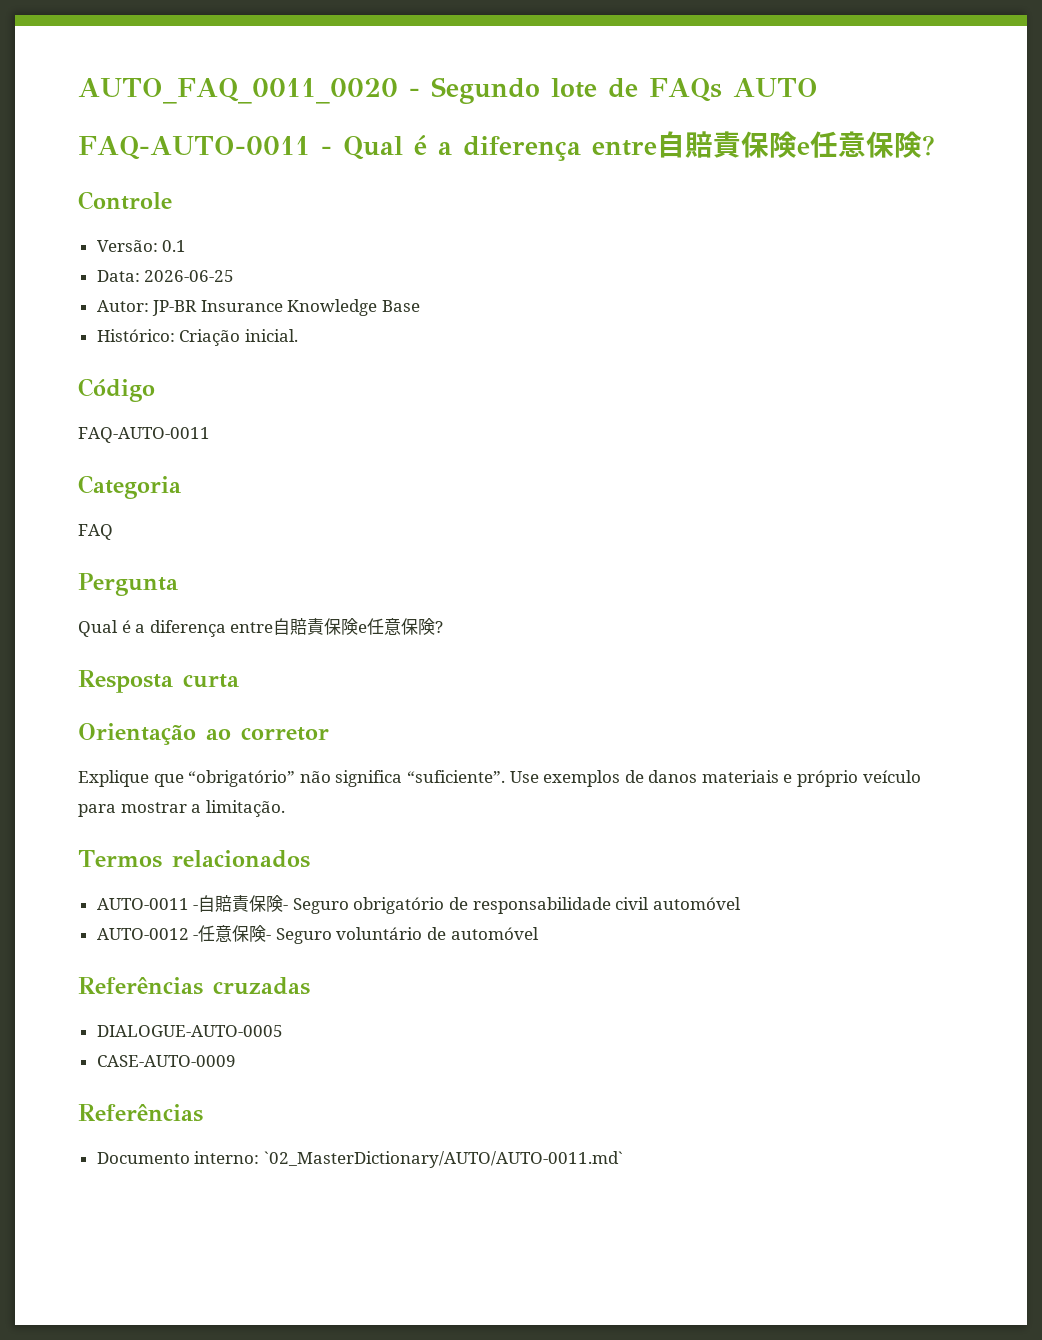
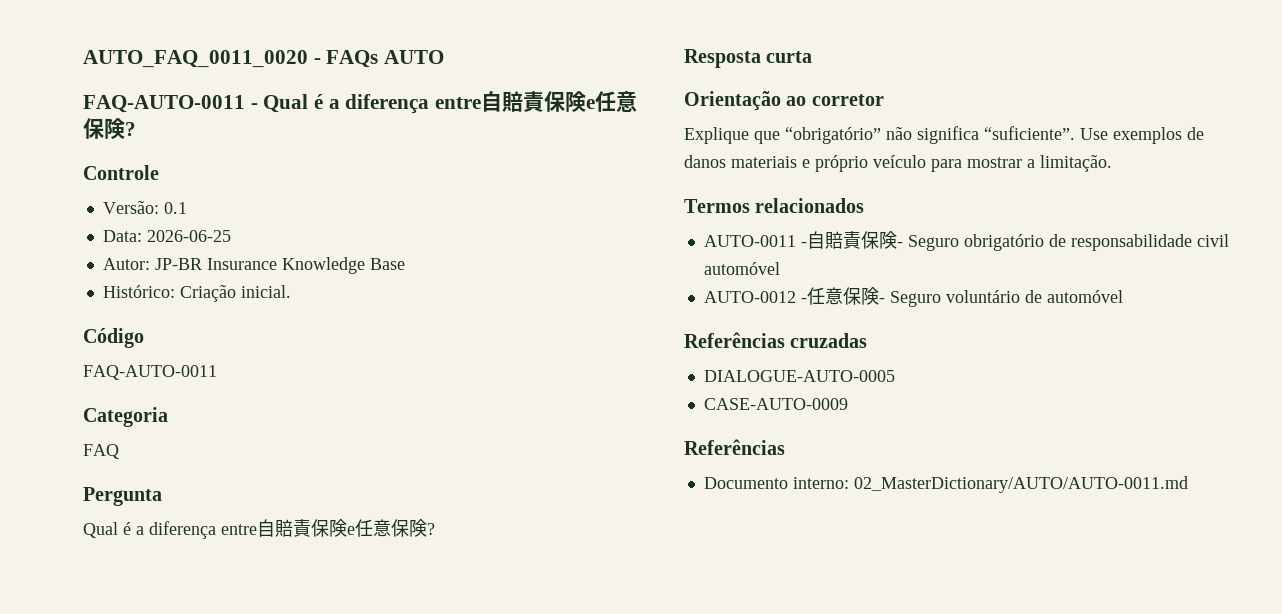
- AUTO_FAQ_0011_0020 - Segundo lote de FAQs AUTO
+ AUTO_FAQ_0011_0020 - FAQs AUTO
- Documento interno: `02_MasterDictionary/AUTO/AUTO-0011.md`
+ Documento interno: 02_MasterDictionary/AUTO/AUTO-0011.md

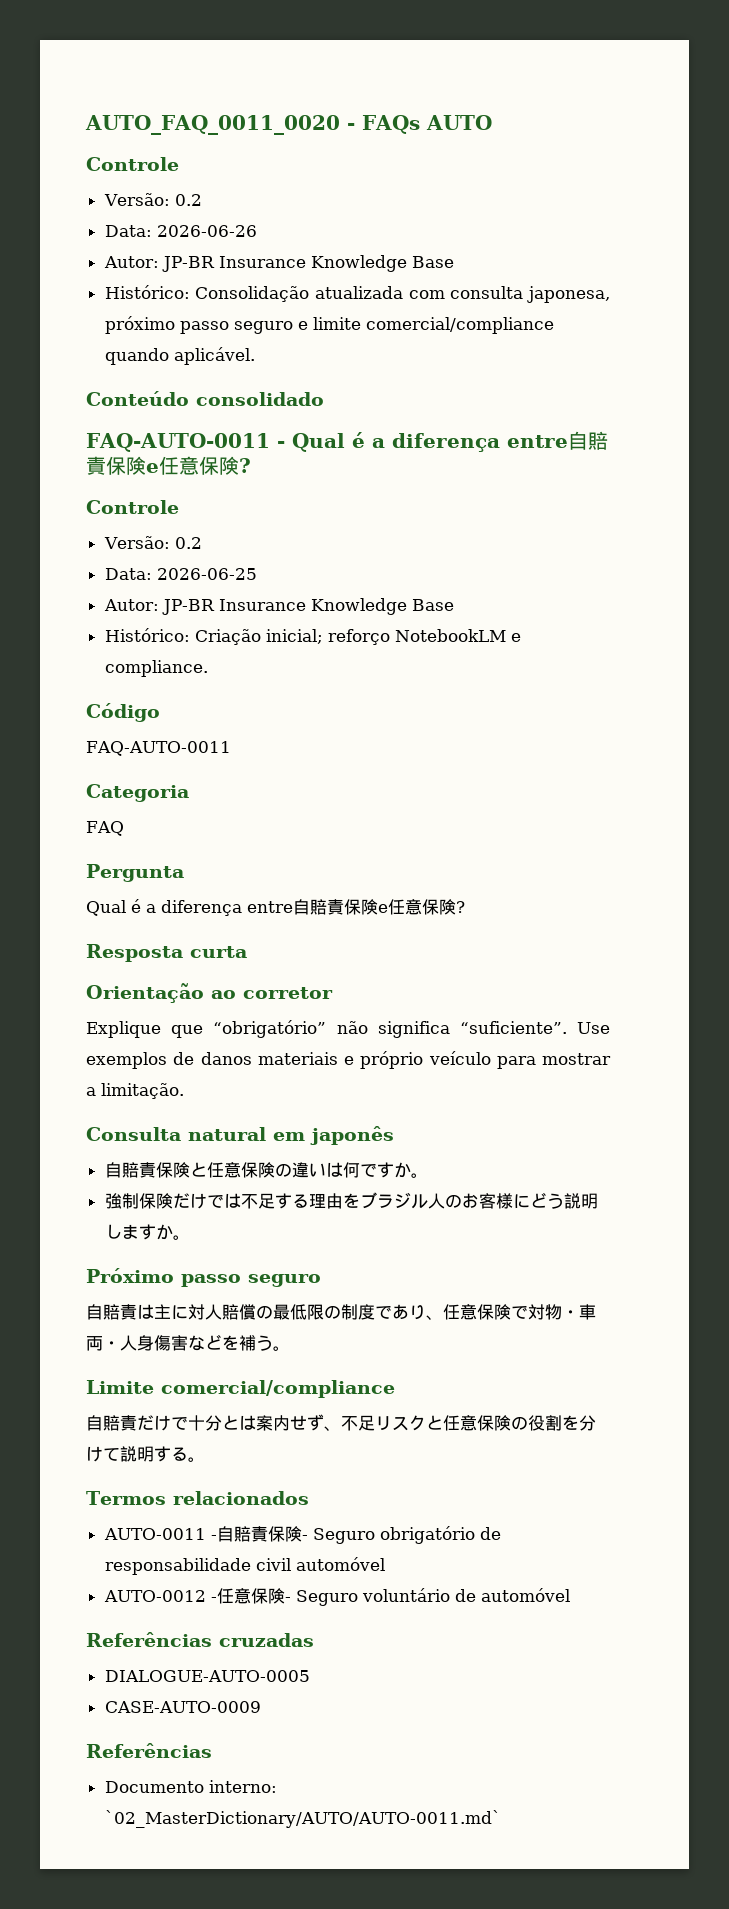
  AUTO_FAQ_0011_0020 - FAQs AUTO
+ Controle
+ Versão: 0.2
+ Data: 2026-06-26
+ Autor: JP-BR Insurance Knowledge Base
+ Histórico: Consolidação atualizada com consulta japonesa, próximo passo seguro e limite comercial/compliance quando aplicável.
+ Conteúdo consolidado
  FAQ-AUTO-0011 - Qual é a diferença entre自賠責保険e任意保険?
  Controle
- Versão: 0.1
+ Versão: 0.2
- Histórico: Criação inicial.
+ Histórico: Criação inicial; reforço NotebookLM e compliance.
+ Consulta natural em japonês
+ 自賠責保険と任意保険の違いは何ですか。
+ 強制保険だけでは不足する理由をブラジル人のお客様にどう説明しますか。
+ Próximo passo seguro
+ 自賠責は主に対人賠償の最低限の制度であり、任意保険で対物・車両・人身傷害などを補う。
+ Limite comercial/compliance
+ 自賠責だけで十分とは案内せず、不足リスクと任意保険の役割を分けて説明する。
- Documento interno: 02_MasterDictionary/AUTO/AUTO-0011.md
+ Documento interno: `02_MasterDictionary/AUTO/AUTO-0011.md`

